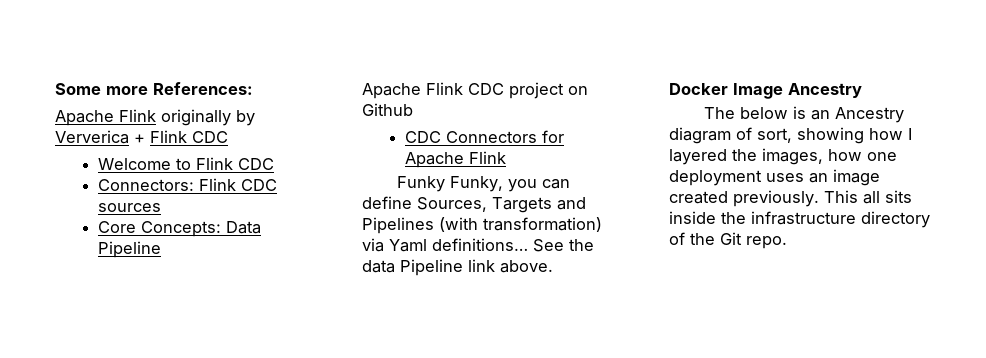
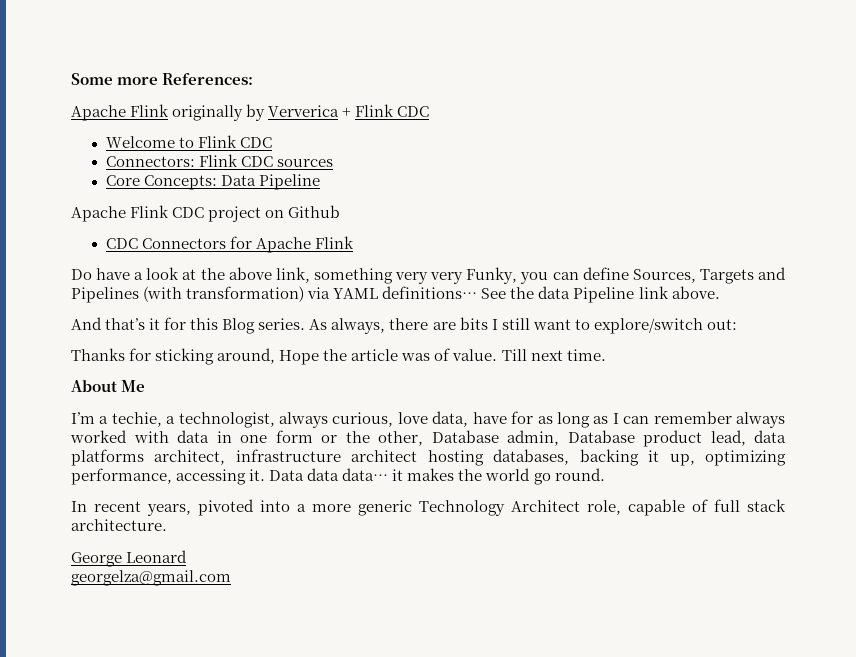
- Funky Funky, you can define Sources, Targets and Pipelines (with transformation) via Yaml definitions…
+ Do have a look at the above link, something very very Funky, you can define Sources, Targets and Pipelines (with transformation) via YAML definitions…
- Docker Image Ancestry
- The below is an Ancestry diagram of sort, showing how I layered the images, how one deployment uses an image created previously. This all sits inside the infrastructure directory of the Git repo.
+ And that’s it for this Blog series. As always, there are bits I still want to explore/switch out:
+ Thanks for sticking around, Hope the article was of value. Till next time.
+ About Me
+ I’m a techie, a technologist, always curious, love data, have for as long as I can remember always worked with data in one form or the other, Database admin, Database product lead, data platforms architect, infrastructure architect hosting databases, backing it up, optimizing performance, accessing it. Data data data… it makes the world go round.
+ In recent years, pivoted into a more generic Technology Architect role, capable of full stack architecture.
+ George Leonard
+ georgelza@gmail.com

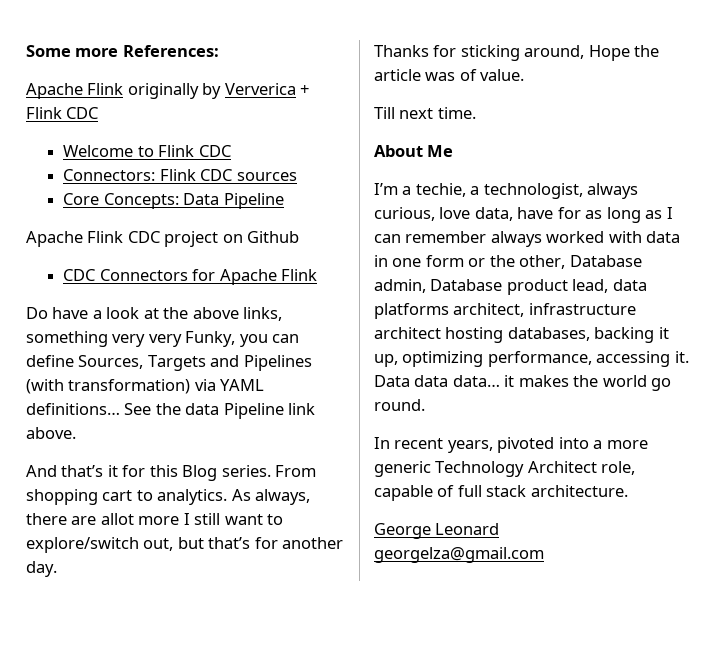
- Do have a look at the above link, something very very Funky, you can define Sources, Targets and Pipelines (with transformation) via YAML definitions…
+ Do have a look at the above links, something very very Funky, you can define Sources, Targets and Pipelines (with transformation) via YAML definitions…
+ From shopping cart to analytics.
- As always, there are bits I still want to explore/switch out:
+ As always, there are allot more I still want to explore/switch out, but that’s for another day.
- Thanks for sticking around, Hope the article was of value. Till next time.
+ Thanks for sticking around, Hope the article was of value.
+ Till next time.

